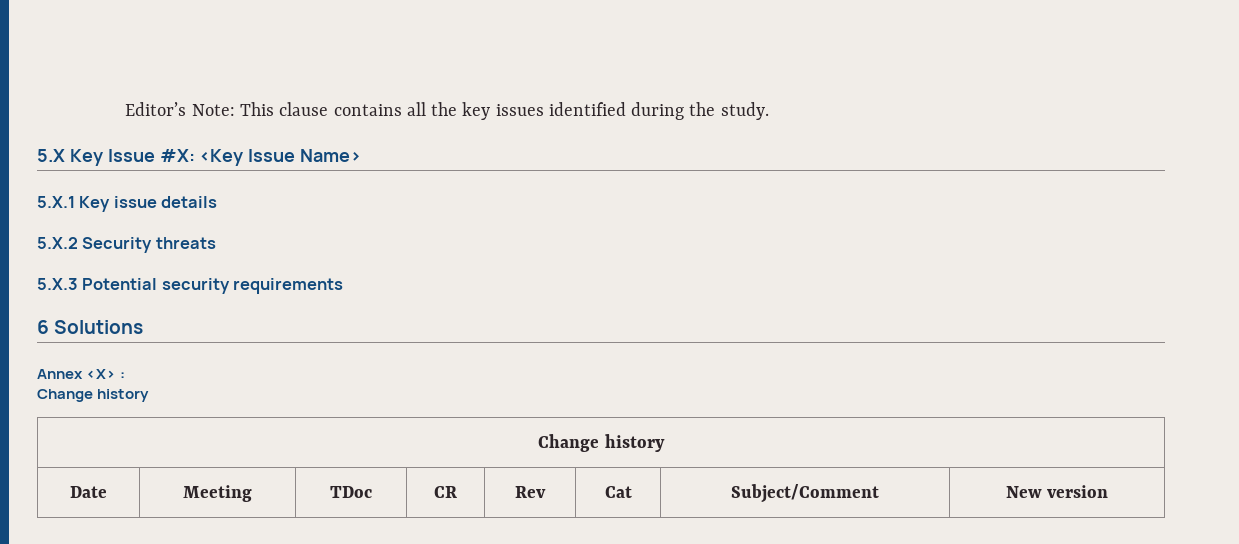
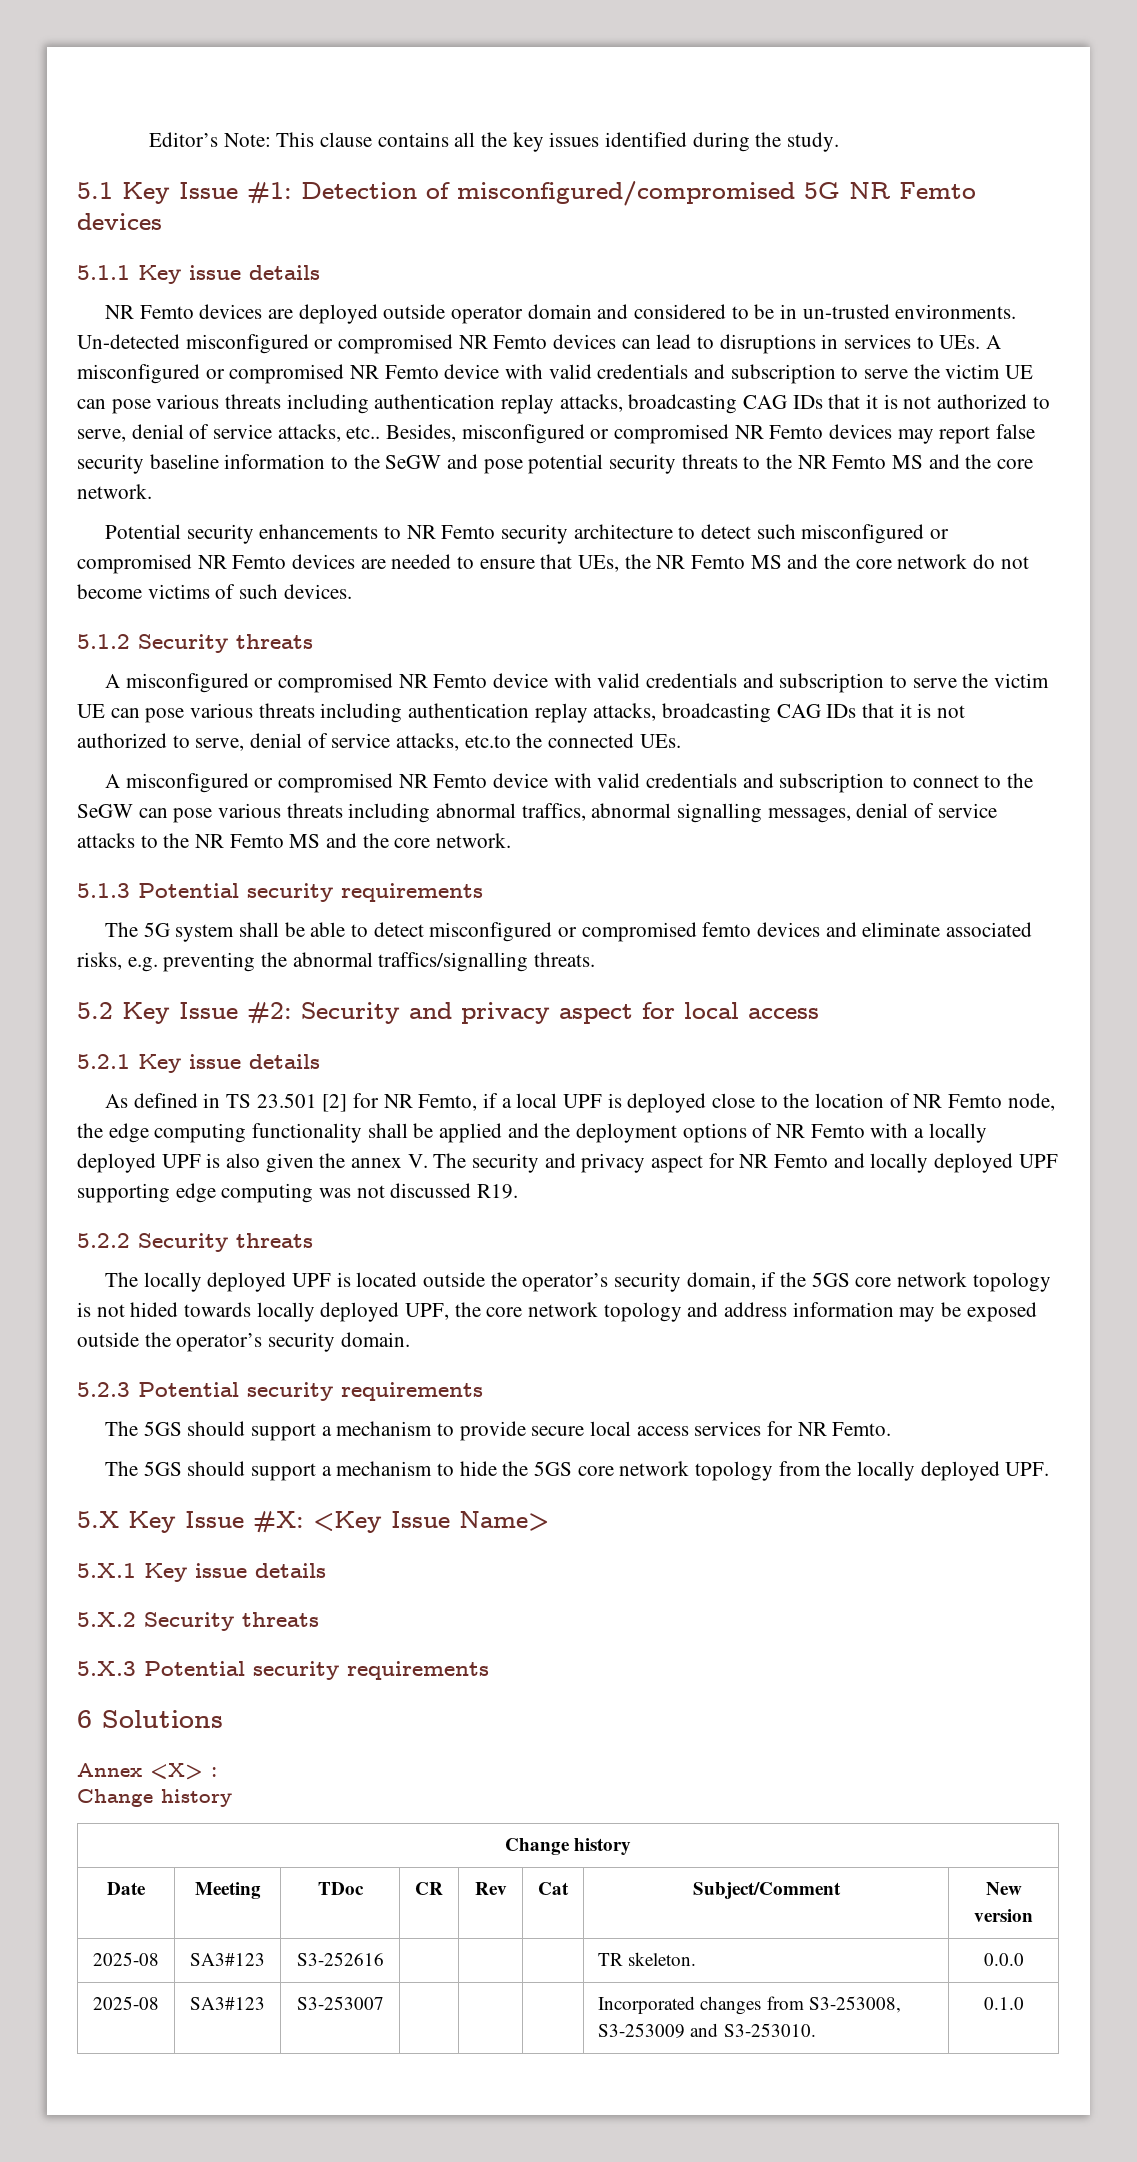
+ 5.1 Key Issue #1: Detection of misconfigured/compromised 5G NR Femto devices
+ 5.1.1 Key issue details
+ NR Femto devices are deployed outside operator domain and considered to be in un-trusted environments. Un-detected misconfigured or compromised NR Femto devices can lead to disruptions in services to UEs. A misconfigured or compromised NR Femto device with valid credentials and subscription to serve the victim UE can pose various threats including authentication replay attacks, broadcasting CAG IDs that it is not authorized to serve, denial of service attacks, etc.. Besides, misconfigured or compromised NR Femto devices may report false security baseline information to the SeGW and pose potential security threats to the NR Femto MS and the core network.
+ Potential security enhancements to NR Femto security architecture to detect such misconfigured or compromised NR Femto devices are needed to ensure that UEs, the NR Femto MS and the core network do not become victims of such devices.
+ 5.1.2 Security threats
+ A misconfigured or compromised NR Femto device with valid credentials and subscription to serve the victim UE can pose various threats including authentication replay attacks, broadcasting CAG IDs that it is not authorized to serve, denial of service attacks, etc.to the connected UEs.
+ A misconfigured or compromised NR Femto device with valid credentials and subscription to connect to the SeGW can pose various threats including abnormal traffics, abnormal signalling messages, denial of service attacks to the NR Femto MS and the core network.
+ 5.1.3 Potential security requirements
+ The 5G system shall be able to detect misconfigured or compromised femto devices and eliminate associated risks, e.g. preventing the abnormal traffics/signalling threats.
+ 5.2 Key Issue #2: Security and privacy aspect for local access
+ 5.2.1 Key issue details
+ As defined in TS 23.501 [2] for NR Femto, if a local UPF is deployed close to the location of NR Femto node, the edge computing functionality shall be applied and the deployment options of NR Femto with a locally deployed UPF is also given the annex V. The security and privacy aspect for NR Femto and locally deployed UPF supporting edge computing was not discussed R19.
+ 5.2.2 Security threats
+ The locally deployed UPF is located outside the operator’s security domain, if the 5GS core network topology is not hided towards locally deployed UPF, the core network topology and address information may be exposed outside the operator’s security domain.
+ 5.2.3 Potential security requirements
+ The 5GS should support a mechanism to provide secure local access services for NR Femto.
+ The 5GS should support a mechanism to hide the 5GS core network topology from the locally deployed UPF.
+ 2025-08 | SA3#123 | S3-252616 | | | | TR skeleton. | 0.0.0
+ 2025-08 | SA3#123 | S3-253007 | | | | Incorporated changes from S3-253008, S3-253009 and S3-253010. | 0.1.0

